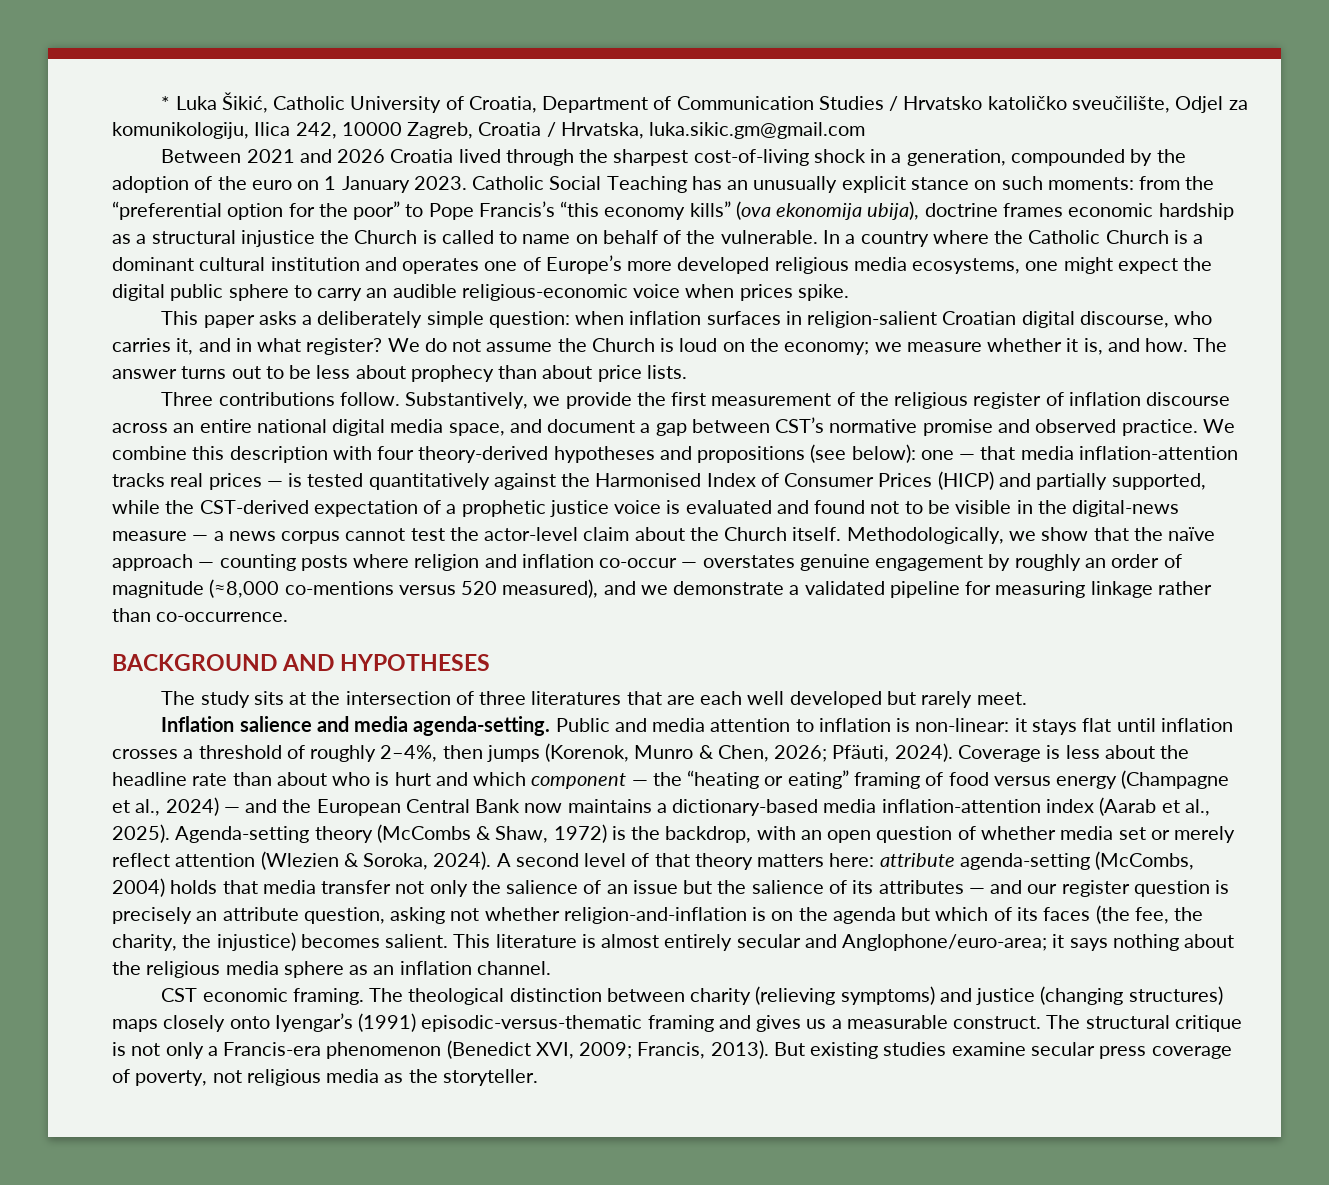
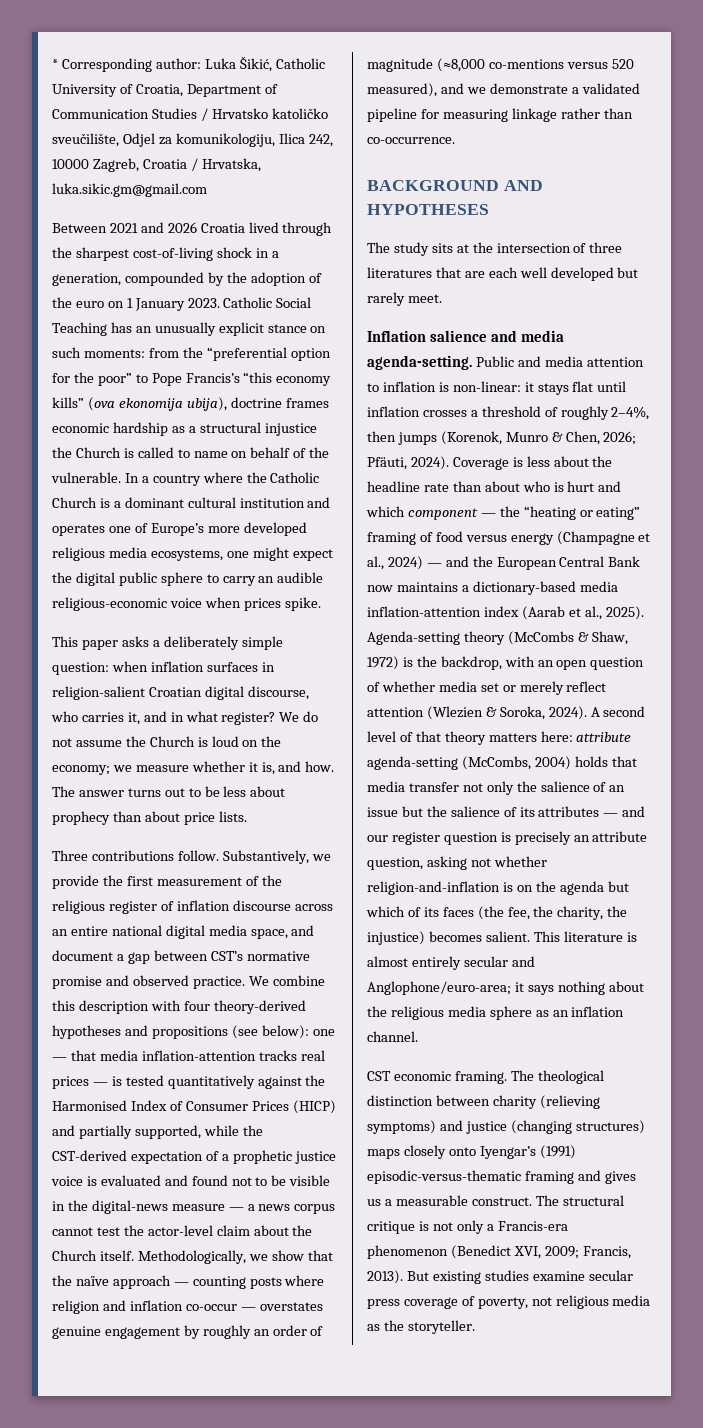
- * Luka Šikić, Catholic University of Croatia, Department of Communication Studies / Hrvatsko katoličko sveučilište, Odjel za komunikologiju, Ilica 242, 10000 Zagreb, Croatia / Hrvatska, luka.sikic.gm@gmail.com
+ * Corresponding author: Luka Šikić, Catholic University of Croatia, Department of Communication Studies / Hrvatsko katoličko sveučilište, Odjel za komunikologiju, Ilica 242, 10000 Zagreb, Croatia / Hrvatska, luka.sikic.gm@gmail.com

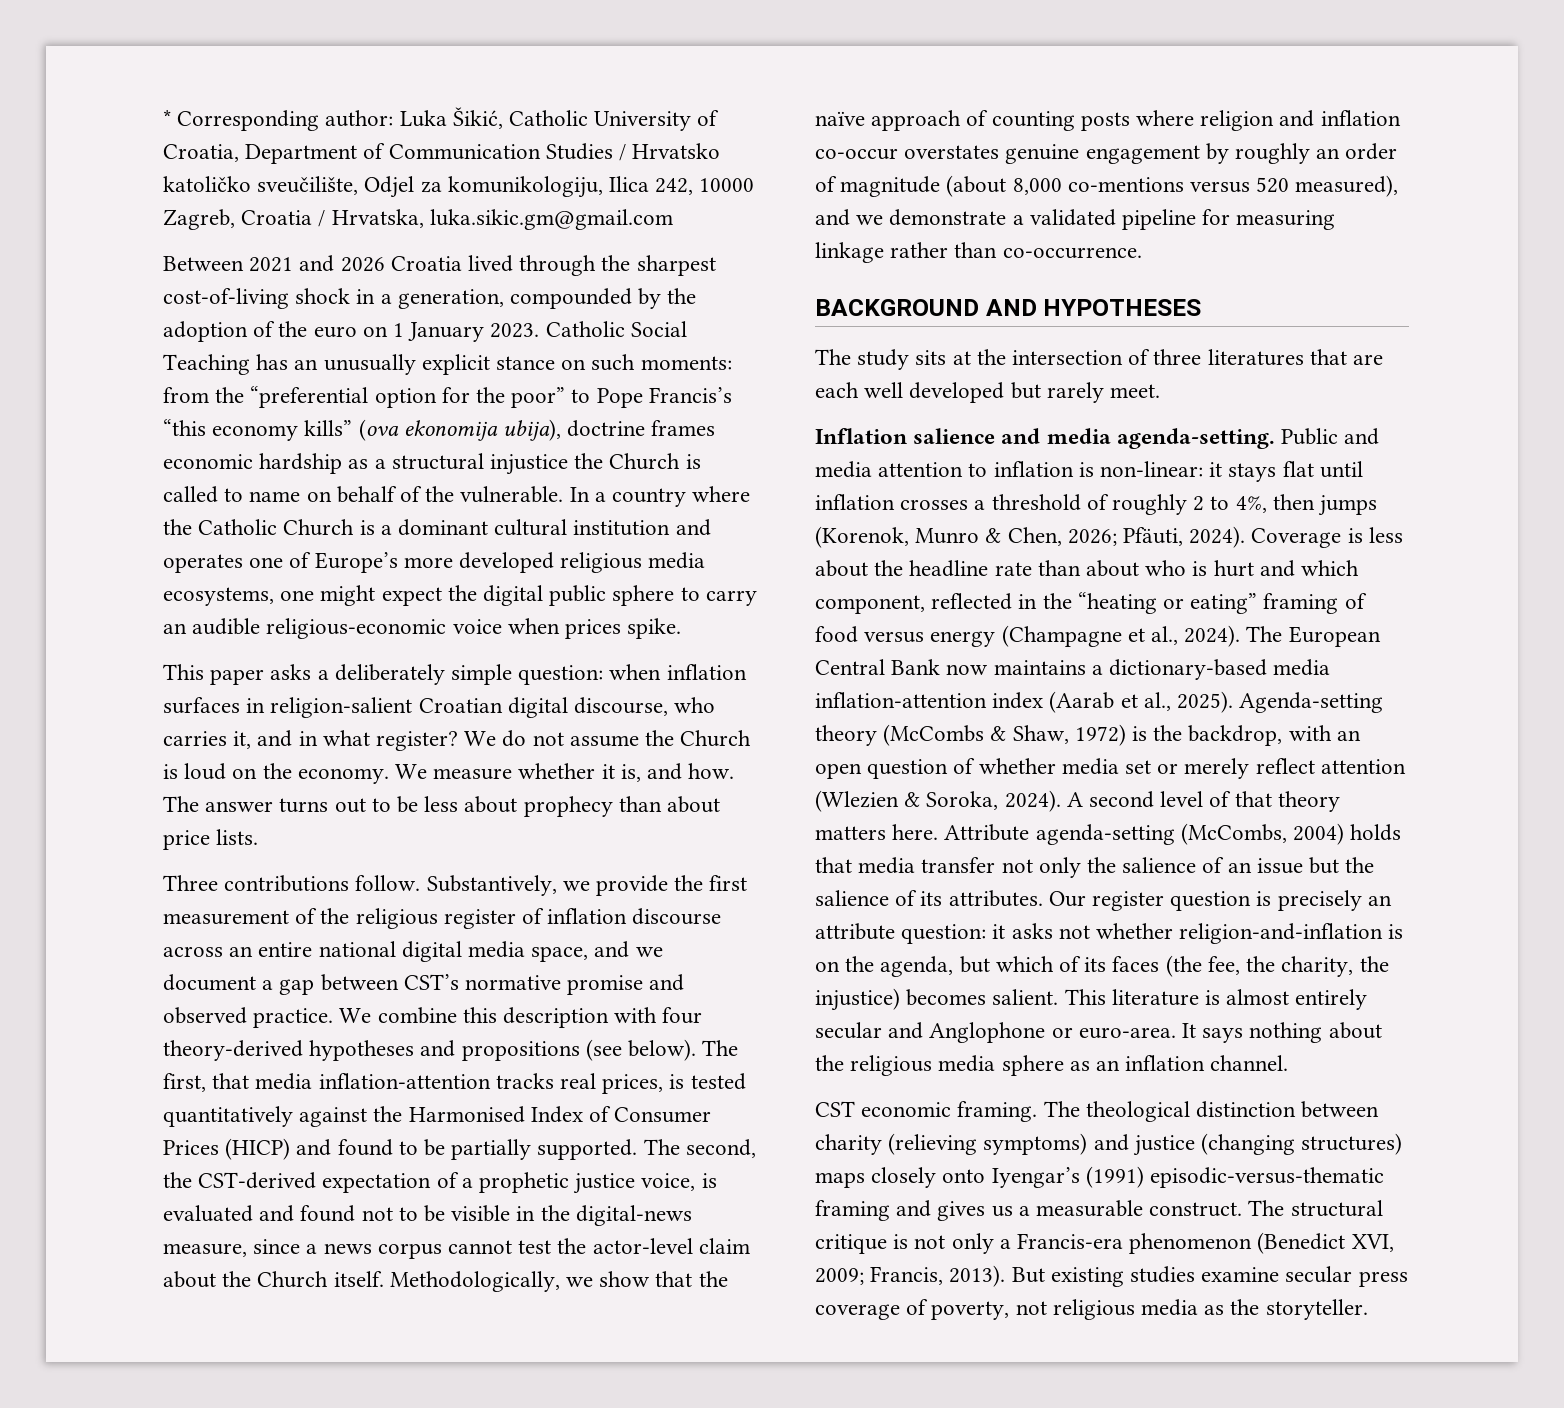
- We do not assume the Church is loud on the economy; we measure whether it is, and how.
+ We do not assume the Church is loud on the economy. We measure whether it is, and how.
- Substantively, we provide the first measurement of the religious register of inflation discourse across an entire national digital media space, and document a gap between CST’s normative promise and observed practice.
+ Substantively, we provide the first measurement of the religious register of inflation discourse across an entire national digital media space, and we document a gap between CST’s normative promise and observed practice.
- We combine this description with four theory-derived hypotheses and propositions (see below): one — that media inflation-attention tracks real prices — is tested quantitatively against the Harmonised Index of Consumer Prices (HICP) and partially supported, while the CST-derived expectation of a prophetic justice voice is evaluated and found not to be visible in the digital-news measure — a news corpus cannot test the actor-level claim about the Church itself.
+ We combine this description with four theory-derived hypotheses and propositions (see below). The first, that media inflation-attention tracks real prices, is tested quantitatively against the Harmonised Index of Consumer Prices (HICP) and found to be partially supported. The second, the CST-derived expectation of a prophetic justice voice, is evaluated and found not to be visible in the digital-news measure, since a news corpus cannot test the actor-level claim about the Church itself.
- Methodologically, we show that the naïve approach — counting posts where religion and inflation co-occur — overstates genuine engagement by roughly an order of magnitude (≈8,000 co-mentions versus 520 measured), and we demonstrate a validated pipeline for measuring linkage rather than co-occurrence.
+ Methodologically, we show that the naïve approach of counting posts where religion and inflation co-occur overstates genuine engagement by roughly an order of magnitude (about 8,000 co-mentions versus 520 measured), and we demonstrate a validated pipeline for measuring linkage rather than co-occurrence.
- Public and media attention to inflation is non-linear: it stays flat until inflation crosses a threshold of roughly 2–4%, then jumps (Korenok, Munro & Chen, 2026; Pfäuti, 2024).
+ Public and media attention to inflation is non-linear: it stays flat until inflation crosses a threshold of roughly 2 to 4%, then jumps (Korenok, Munro & Chen, 2026; Pfäuti, 2024).
- Coverage is less about the headline rate than about who is hurt and which component — the “heating or eating” framing of food versus energy (Champagne et al., 2024) — and the European Central Bank now maintains a dictionary-based media inflation-attention index (Aarab et al., 2025).
+ Coverage is less about the headline rate than about who is hurt and which component, reflected in the “heating or eating” framing of food versus energy (Champagne et al., 2024). The European Central Bank now maintains a dictionary-based media inflation-attention index (Aarab et al., 2025).
- A second level of that theory matters here: attribute agenda-setting (McCombs, 2004) holds that media transfer not only the salience of an issue but the salience of its attributes — and our register question is precisely an attribute question, asking not whether religion-and-inflation is on the agenda but which of its faces (the fee, the charity, the injustice) becomes salient.
+ A second level of that theory matters here. Attribute agenda-setting (McCombs, 2004) holds that media transfer not only the salience of an issue but the salience of its attributes. Our register question is precisely an attribute question: it asks not whether religion-and-inflation is on the agenda, but which of its faces (the fee, the charity, the injustice) becomes salient.
- This literature is almost entirely secular and Anglophone/euro-area; it says nothing about the religious media sphere as an inflation channel.
+ This literature is almost entirely secular and Anglophone or euro-area. It says nothing about the religious media sphere as an inflation channel.

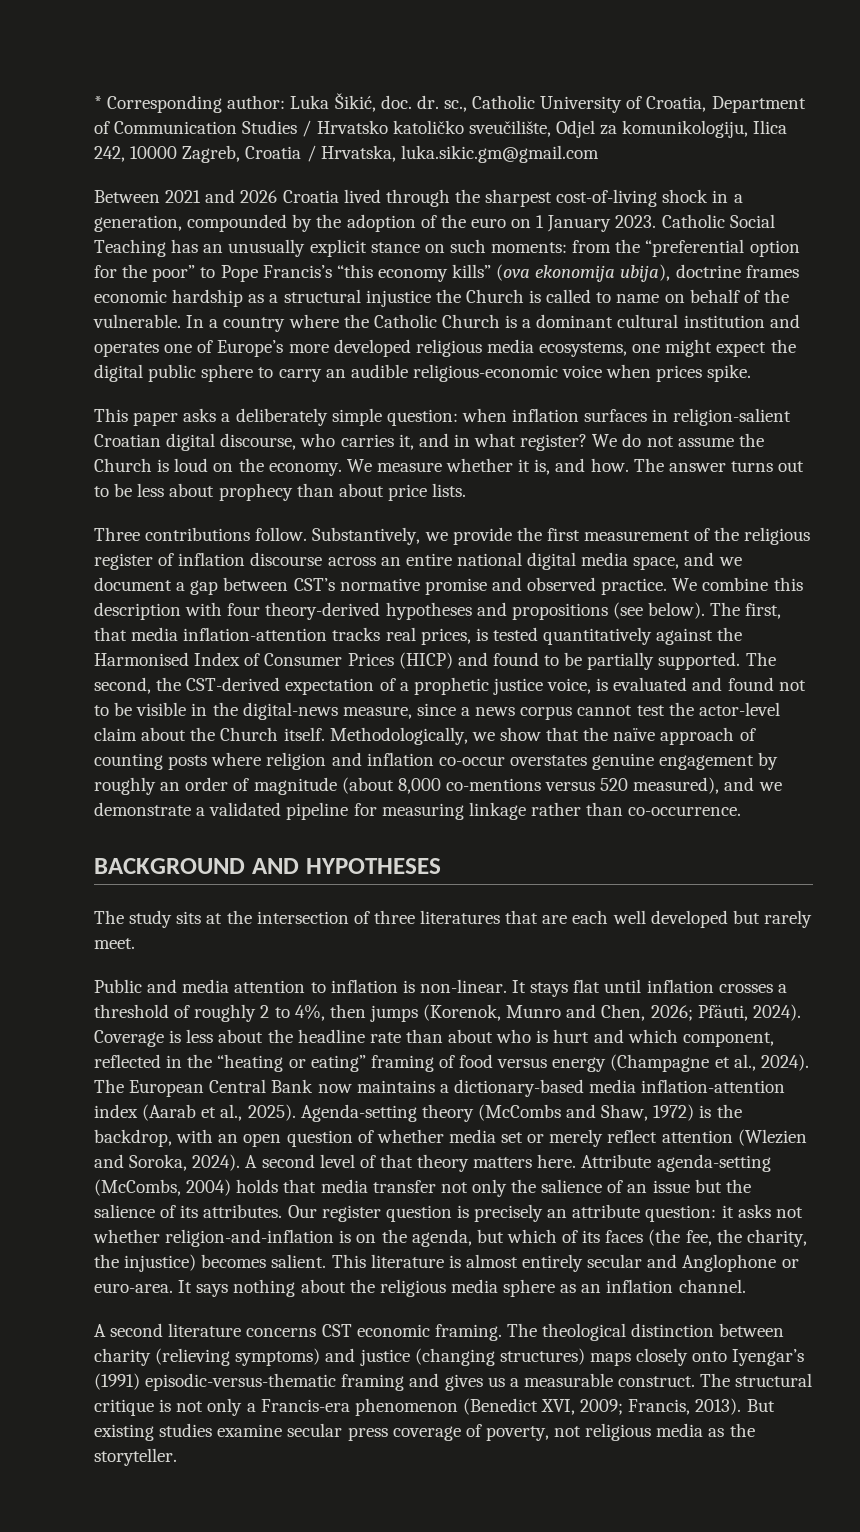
- * Corresponding author: Luka Šikić, Catholic University of Croatia, Department of Communication Studies / Hrvatsko katoličko sveučilište, Odjel za komunikologiju, Ilica 242, 10000 Zagreb, Croatia / Hrvatska, luka.sikic.gm@gmail.com
+ * Corresponding author: Luka Šikić, doc. dr. sc., Catholic University of Croatia, Department of Communication Studies / Hrvatsko katoličko sveučilište, Odjel za komunikologiju, Ilica 242, 10000 Zagreb, Croatia / Hrvatska, luka.sikic.gm@gmail.com
- Inflation salience and media agenda-setting. Public and media attention to inflation is non-linear: it stays flat until inflation crosses a threshold of roughly 2 to 4%, then jumps (Korenok, Munro & Chen, 2026; Pfäuti, 2024).
+ Public and media attention to inflation is non-linear. It stays flat until inflation crosses a threshold of roughly 2 to 4%, then jumps (Korenok, Munro and Chen, 2026; Pfäuti, 2024).
- Agenda-setting theory (McCombs & Shaw, 1972) is the backdrop, with an open question of whether media set or merely reflect attention (Wlezien & Soroka, 2024).
+ Agenda-setting theory (McCombs and Shaw, 1972) is the backdrop, with an open question of whether media set or merely reflect attention (Wlezien and Soroka, 2024).
- CST economic framing.
+ A second literature concerns CST economic framing.

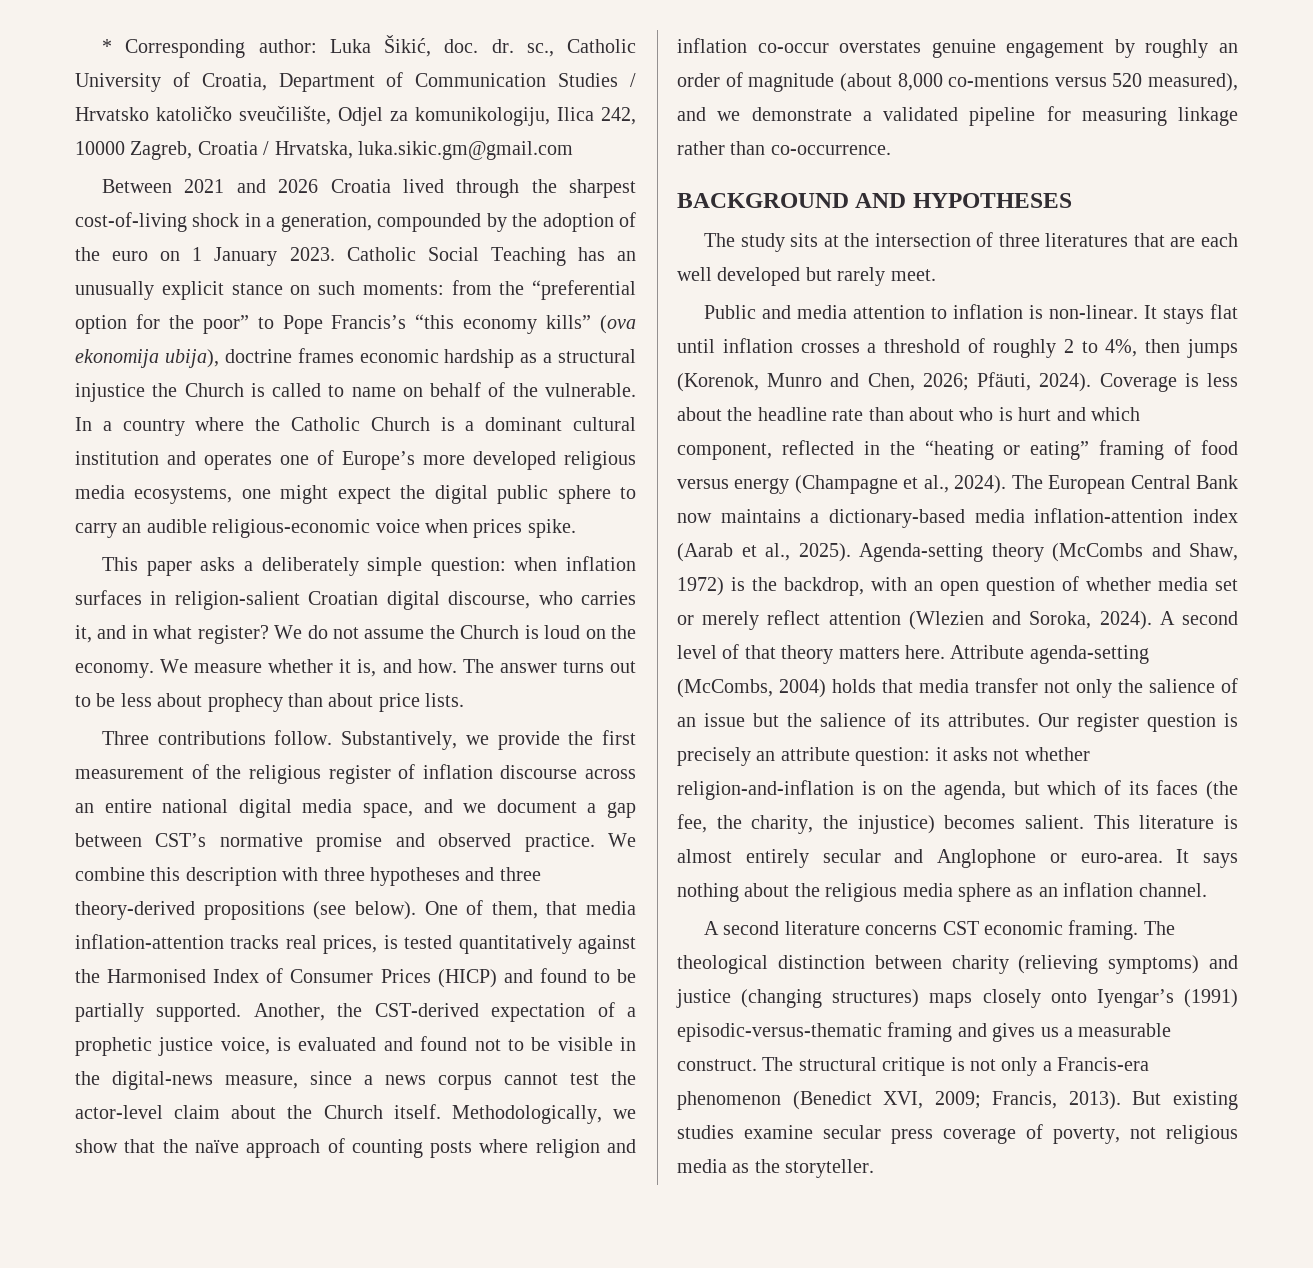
- We combine this description with four theory-derived hypotheses and propositions (see below). The first, that media inflation-attention tracks real prices, is tested quantitatively against the Harmonised Index of Consumer Prices (HICP) and found to be partially supported.
+ We combine this description with three hypotheses and three theory-derived propositions (see below). One of them, that media inflation-attention tracks real prices, is tested quantitatively against the Harmonised Index of Consumer Prices (HICP) and found to be partially supported.
- The second, the CST-derived expectation of a prophetic justice voice, is evaluated and found not to be visible in the digital-news measure, since a news corpus cannot test the actor-level claim about the Church itself.
+ Another, the CST-derived expectation of a prophetic justice voice, is evaluated and found not to be visible in the digital-news measure, since a news corpus cannot test the actor-level claim about the Church itself.

